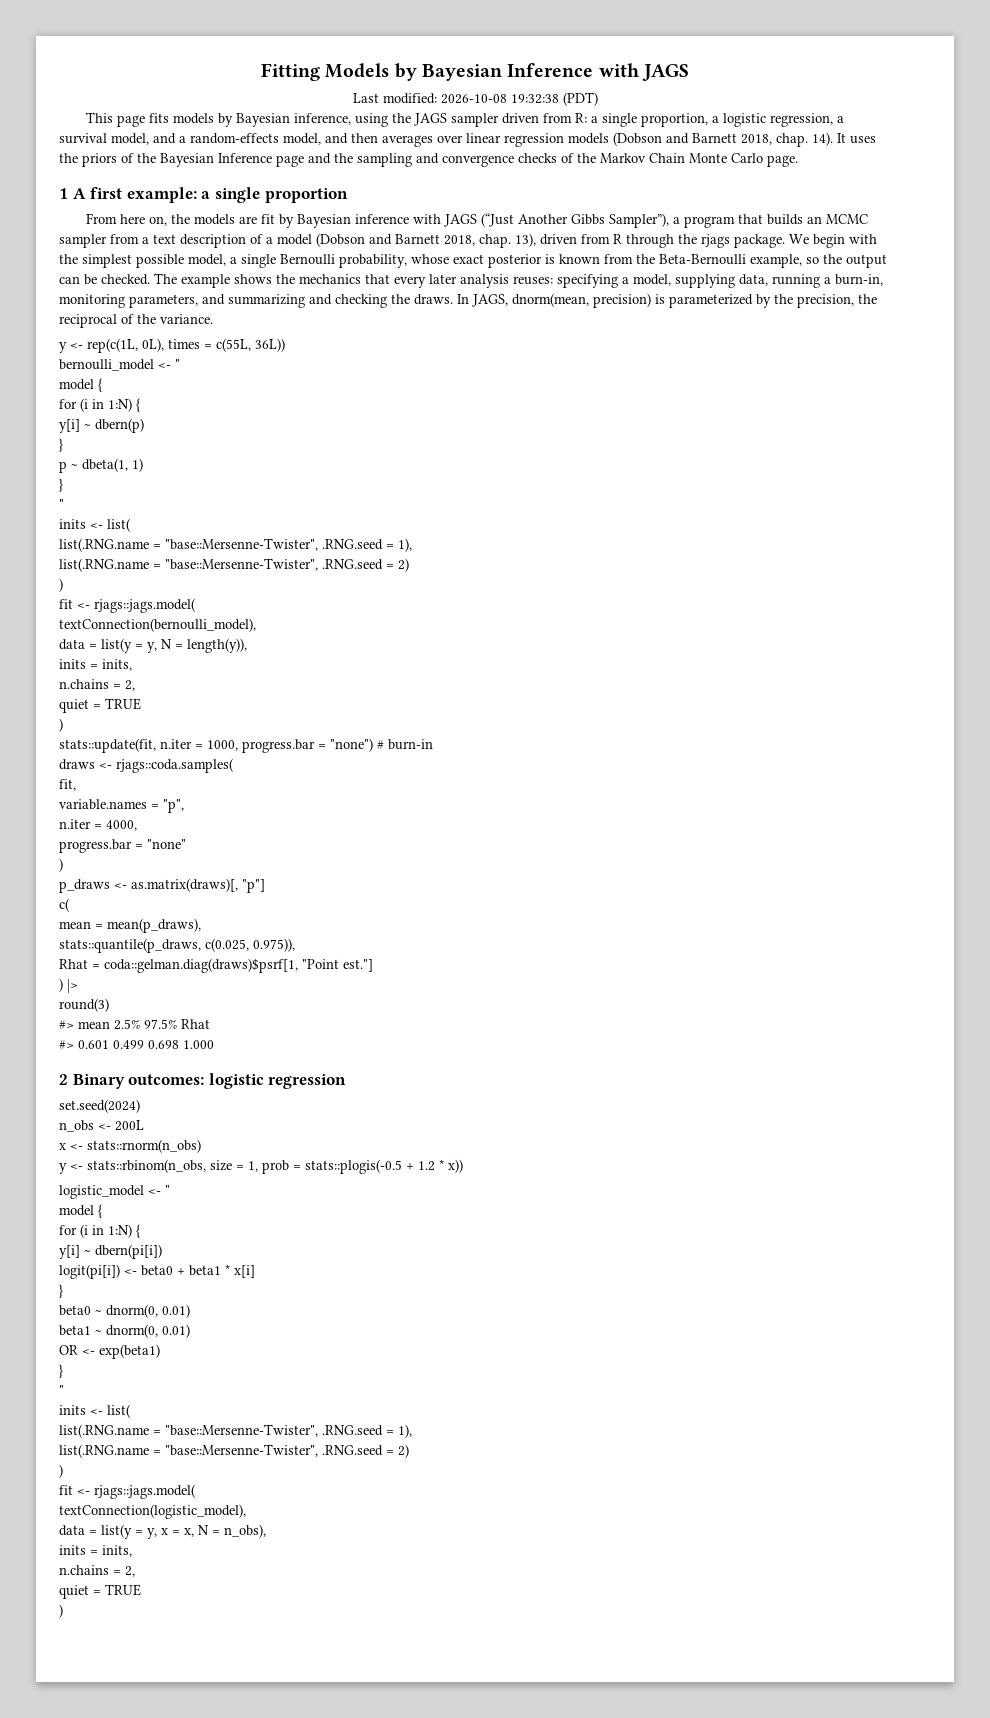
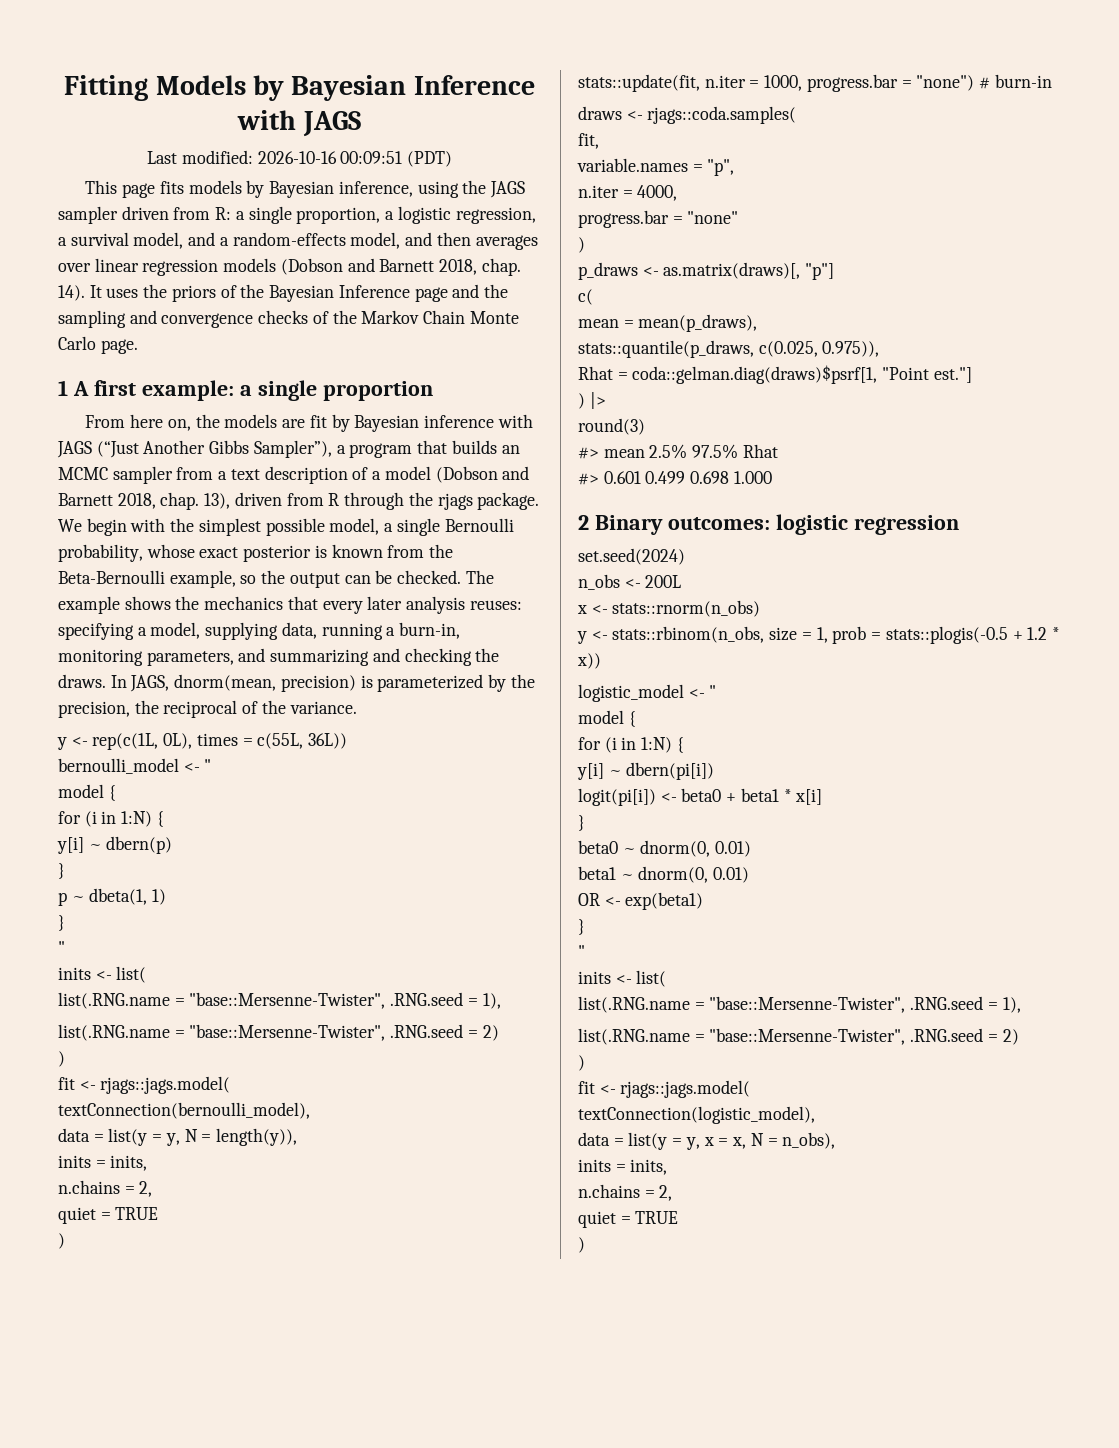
- Last modified: 2026-10-08 19:32:38 (PDT)
+ Last modified: 2026-10-16 00:09:51 (PDT)

